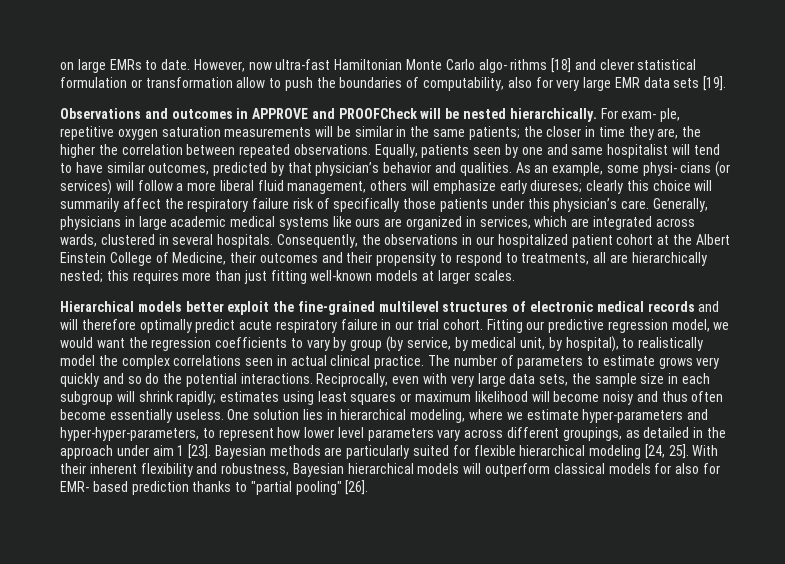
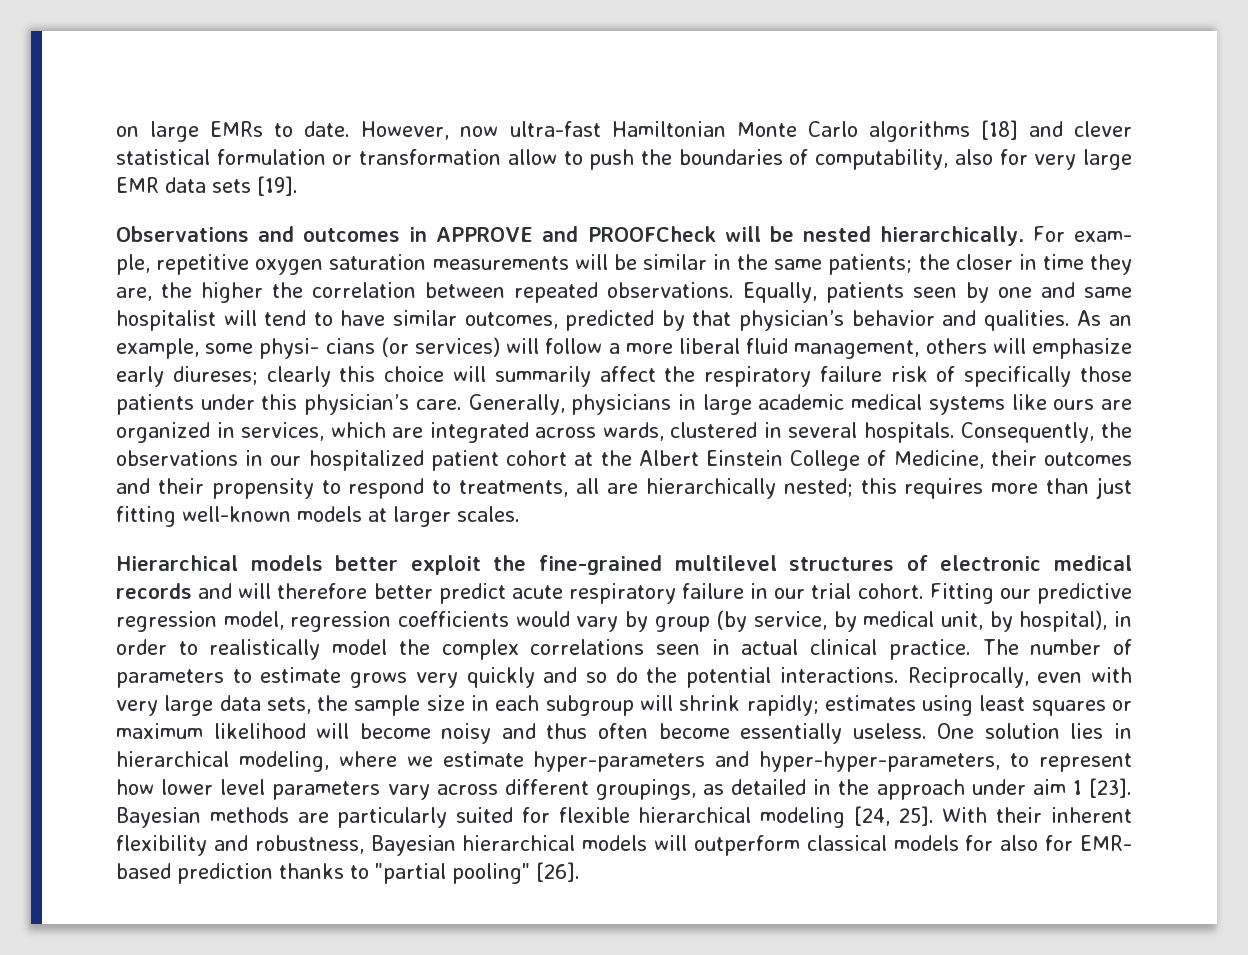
- However, now ultra-fast Hamiltonian Monte Carlo algo- rithms [18] and clever statistical formulation or transformation allow to push the boundaries of computability, also for very large EMR data sets [19].
+ However, now ultra-fast Hamiltonian Monte Carlo algorithms [18] and clever statistical formulation or transformation allow to push the boundaries of computability, also for very large EMR data sets [19].
- Hierarchical models better exploit the fine-grained multilevel structures of electronic medical records and will therefore optimally predict acute respiratory failure in our trial cohort.
+ Hierarchical models better exploit the fine-grained multilevel structures of electronic medical records and will therefore better predict acute respiratory failure in our trial cohort.
- Fitting our predictive regression model, we would want the regression coefficients to vary by group (by service, by medical unit, by hospital), to realistically model the complex correlations seen in actual clinical practice.
+ Fitting our predictive regression model, regression coefficients would vary by group (by service, by medical unit, by hospital), in order to realistically model the complex correlations seen in actual clinical practice.

